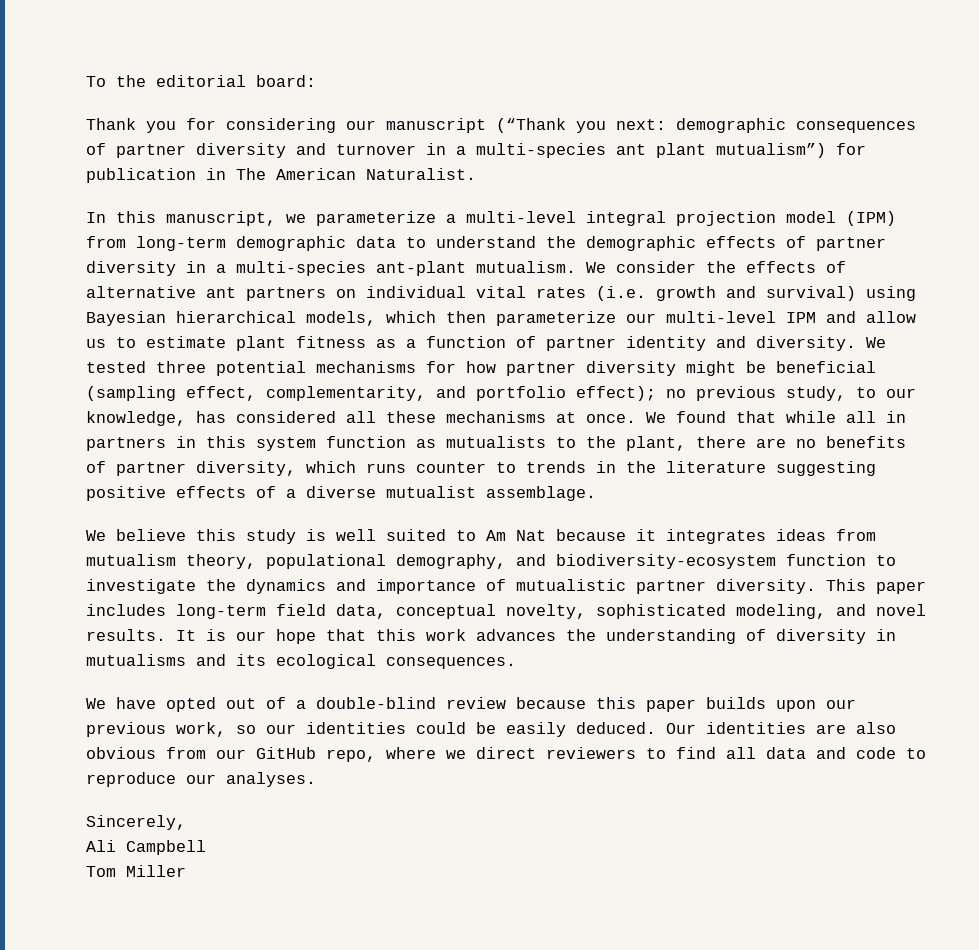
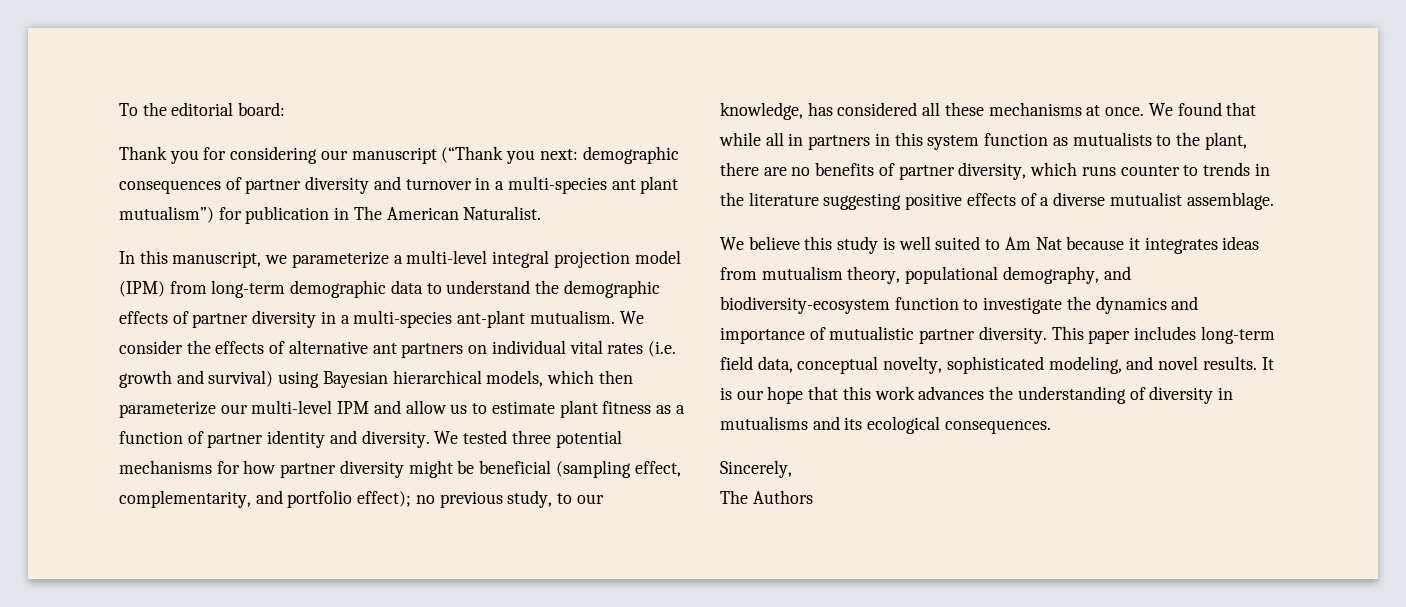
- We have opted out of a double-blind review because this paper builds upon our previous work, so our identities could be easily deduced. Our identities are also obvious from our GitHub repo, where we direct reviewers to find all data and code to reproduce our analyses.
  Sincerely,
- Ali Campbell
- Tom Miller
+ The Authors

